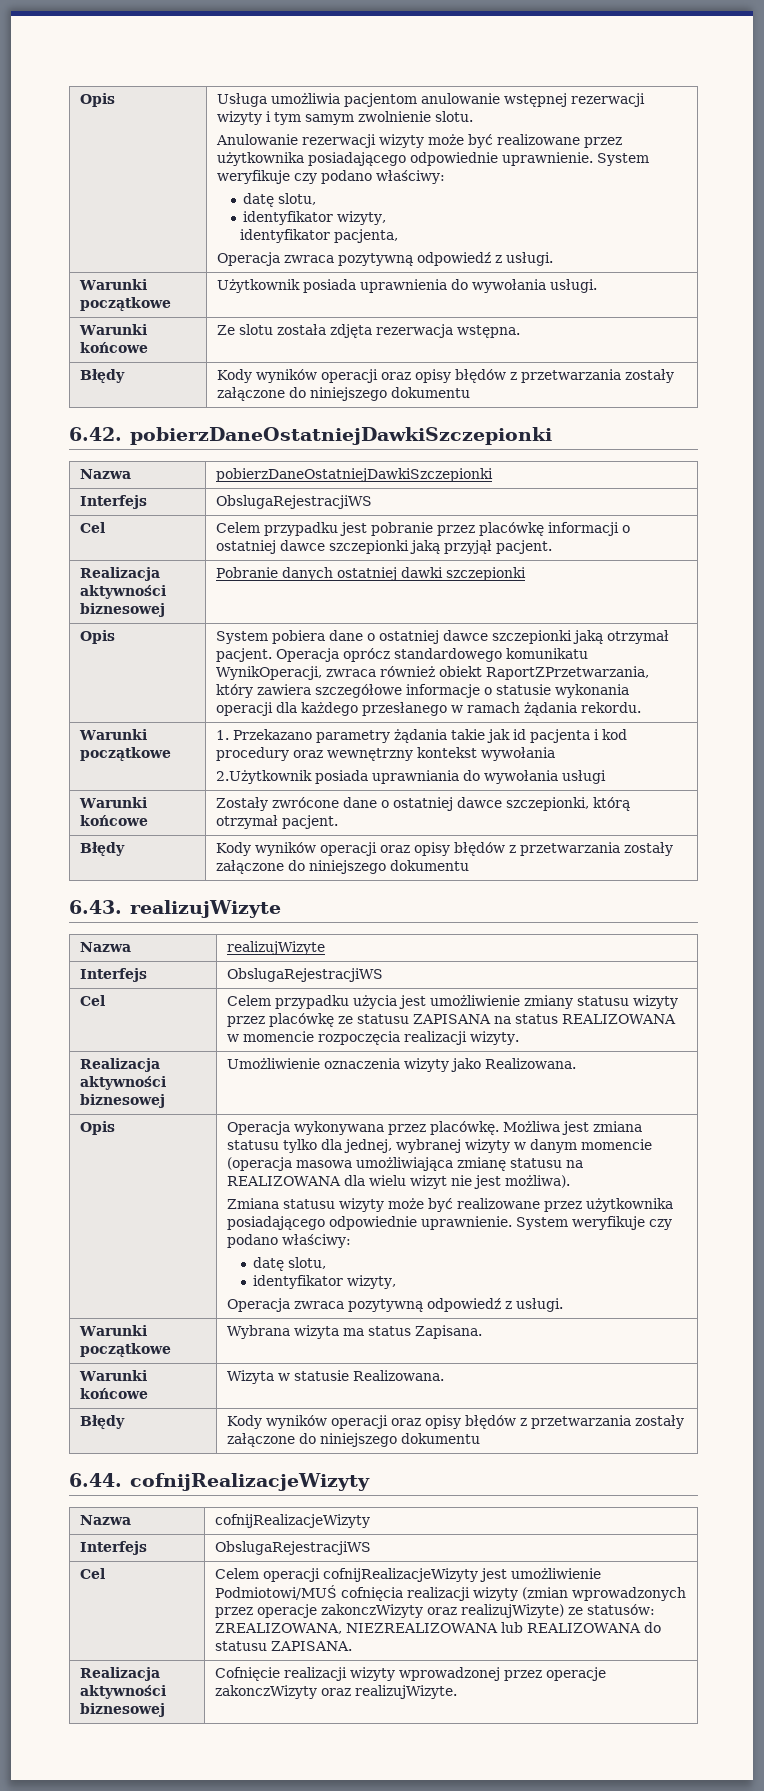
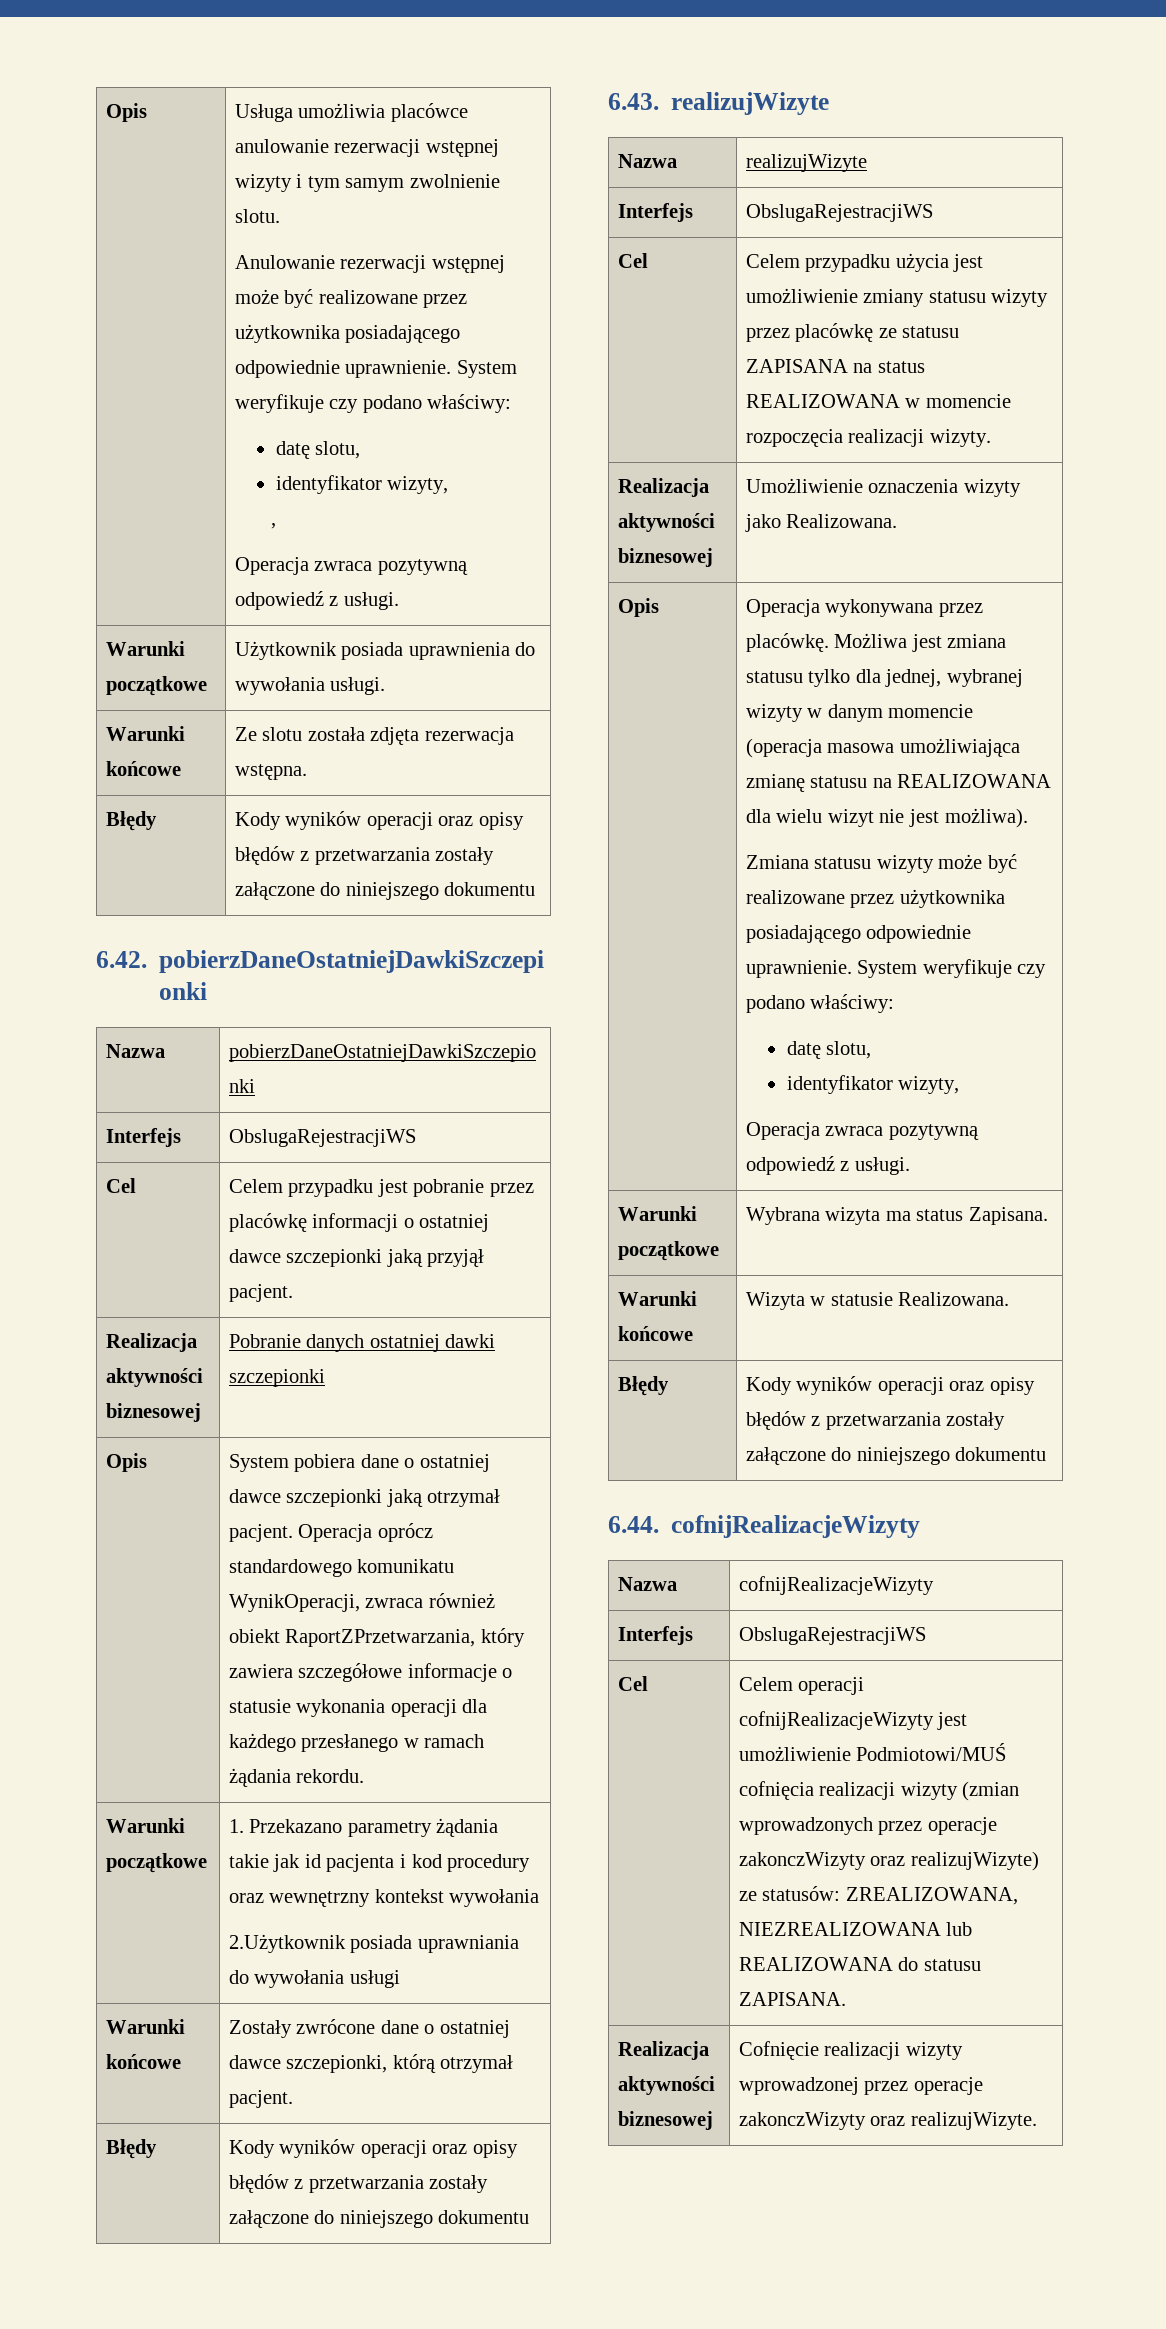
- Usługa umożliwia pacjentom anulowanie wstępnej rezerwacji wizyty i tym samym zwolnienie slotu.
+ Usługa umożliwia placówce anulowanie rezerwacji wstępnej wizyty i tym samym zwolnienie slotu.
- Anulowanie rezerwacji wizyty może być realizowane przez użytkownika posiadającego odpowiednie uprawnienie.
+ Anulowanie rezerwacji wstępnej może być realizowane przez użytkownika posiadającego odpowiednie uprawnienie.
- identyfikator pacjenta,
+ ,

